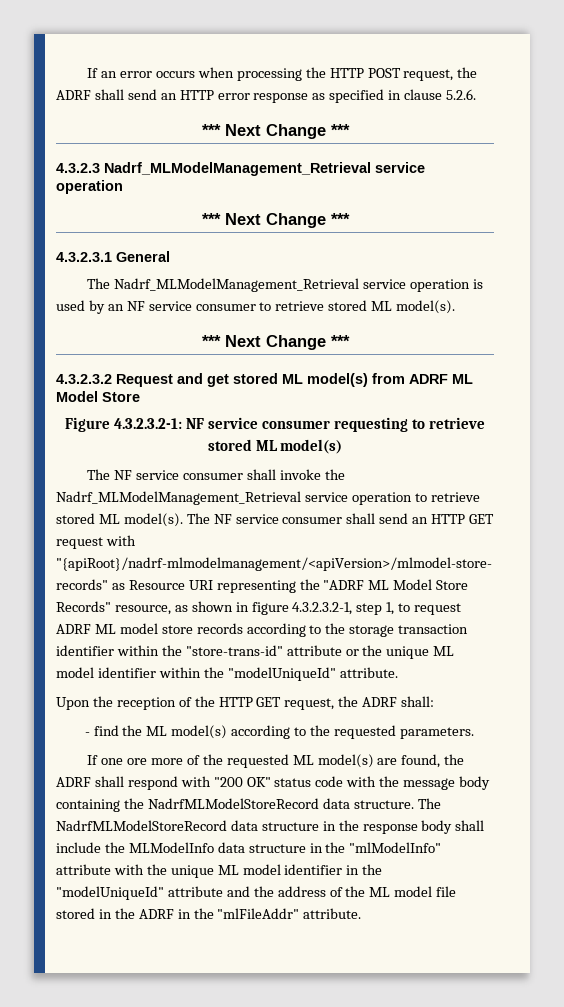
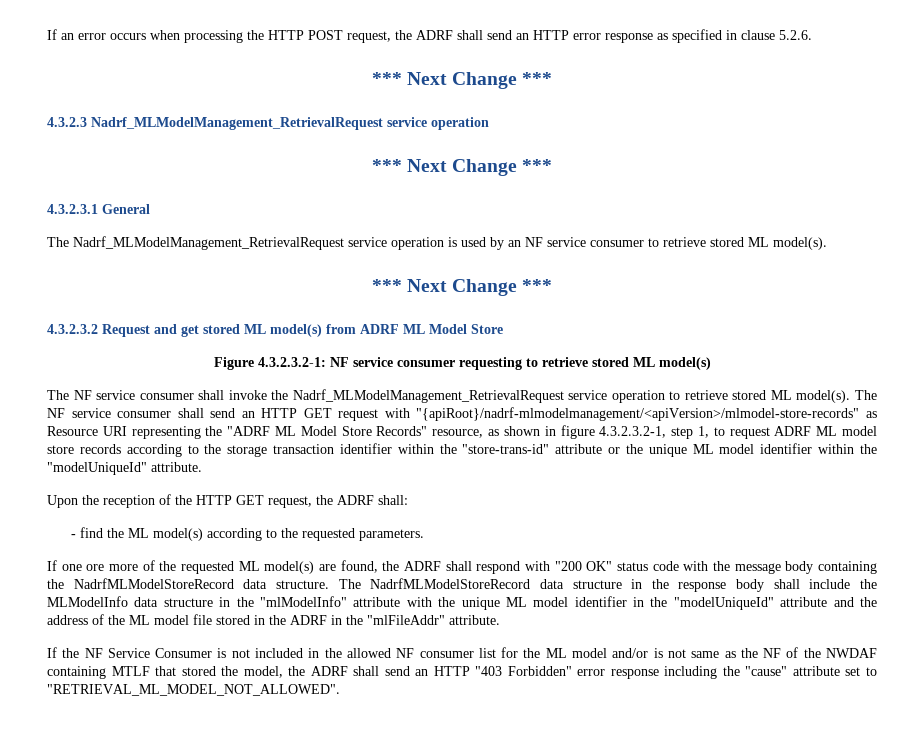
- 4.3.2.3 Nadrf_MLModelManagement_Retrieval service operation
+ 4.3.2.3 Nadrf_MLModelManagement_RetrievalRequest service operation
- The Nadrf_MLModelManagement_Retrieval service operation is used by an NF service consumer to retrieve stored ML model(s).
+ The Nadrf_MLModelManagement_RetrievalRequest service operation is used by an NF service consumer to retrieve stored ML model(s).
- The NF service consumer shall invoke the Nadrf_MLModelManagement_Retrieval service operation to retrieve stored ML model(s).
+ The NF service consumer shall invoke the Nadrf_MLModelManagement_RetrievalRequest service operation to retrieve stored ML model(s).
+ If the NF Service Consumer is not included in the allowed NF consumer list for the ML model and/or is not same as the NF of the NWDAF containing MTLF that stored the model, the ADRF shall send an HTTP "403 Forbidden" error response including the "cause" attribute set to "RETRIEVAL_ML_MODEL_NOT_ALLOWED".

